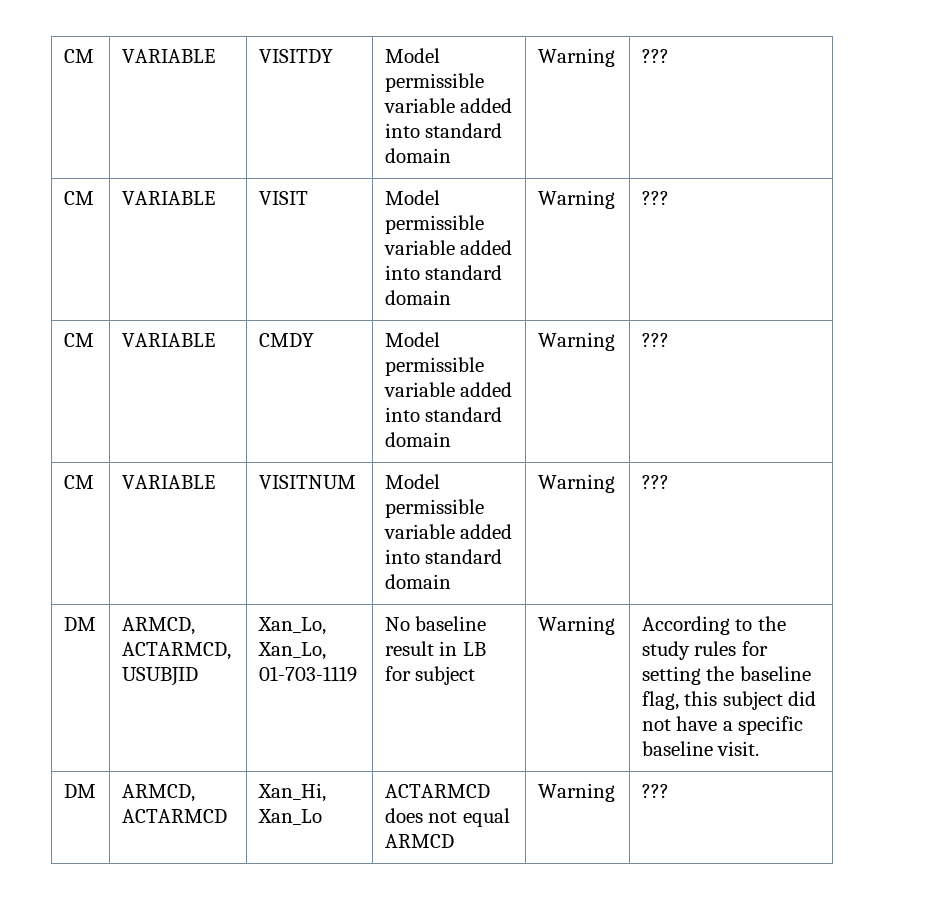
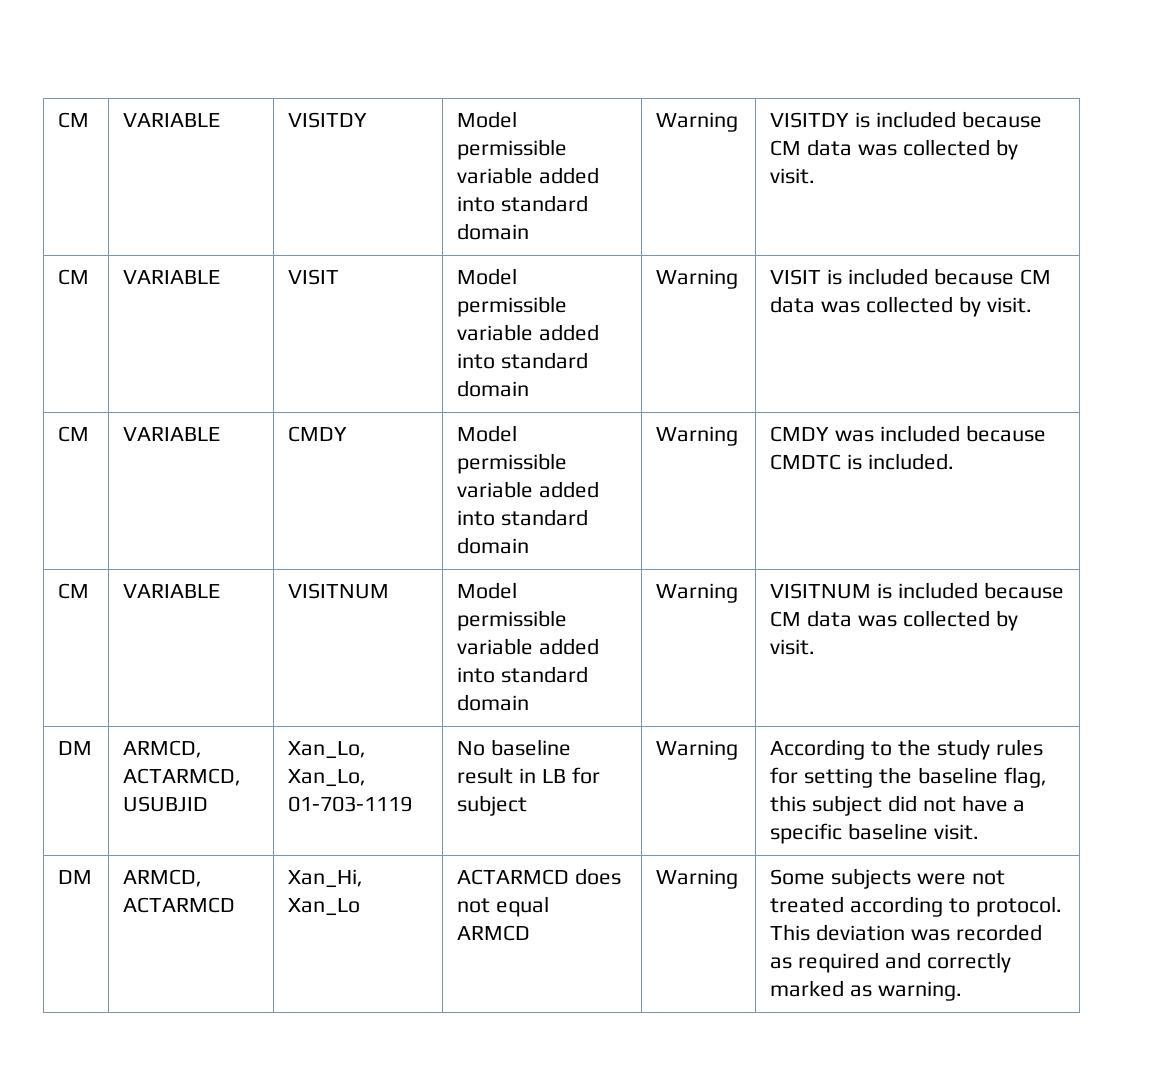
- CM | VARIABLE | VISITDY | Model permissible variable added into standard domain | Warning | ???
+ CM | VARIABLE | VISITDY | Model permissible variable added into standard domain | Warning | VISITDY is included because CM data was collected by visit.
- CM | VARIABLE | VISIT | Model permissible variable added into standard domain | Warning | ???
+ CM | VARIABLE | VISIT | Model permissible variable added into standard domain | Warning | VISIT is included because CM data was collected by visit.
- CM | VARIABLE | CMDY | Model permissible variable added into standard domain | Warning | ???
+ CM | VARIABLE | CMDY | Model permissible variable added into standard domain | Warning | CMDY was included because CMDTC is included.
- CM | VARIABLE | VISITNUM | Model permissible variable added into standard domain | Warning | ???
+ CM | VARIABLE | VISITNUM | Model permissible variable added into standard domain | Warning | VISITNUM is included because CM data was collected by visit.
- DM | ARMCD, ACTARMCD | Xan_Hi, Xan_Lo | ACTARMCD does not equal ARMCD | Warning | ???
+ DM | ARMCD, ACTARMCD | Xan_Hi, Xan_Lo | ACTARMCD does not equal ARMCD | Warning | Some subjects were not treated according to protocol. This deviation was recorded as required and correctly marked as warning.

